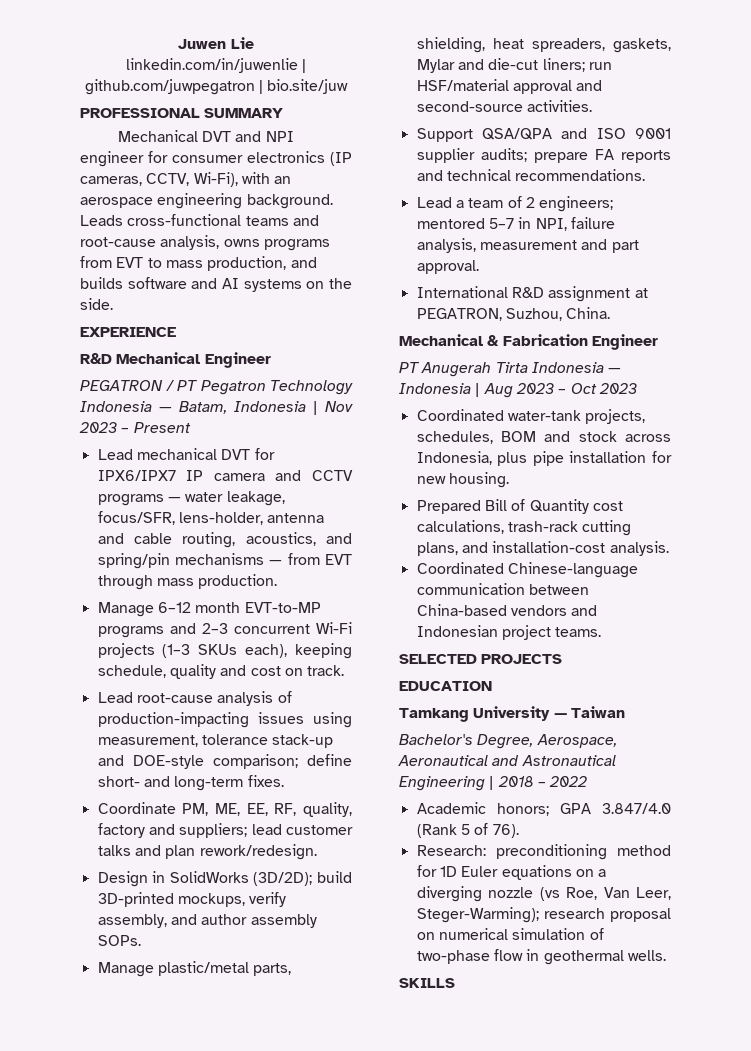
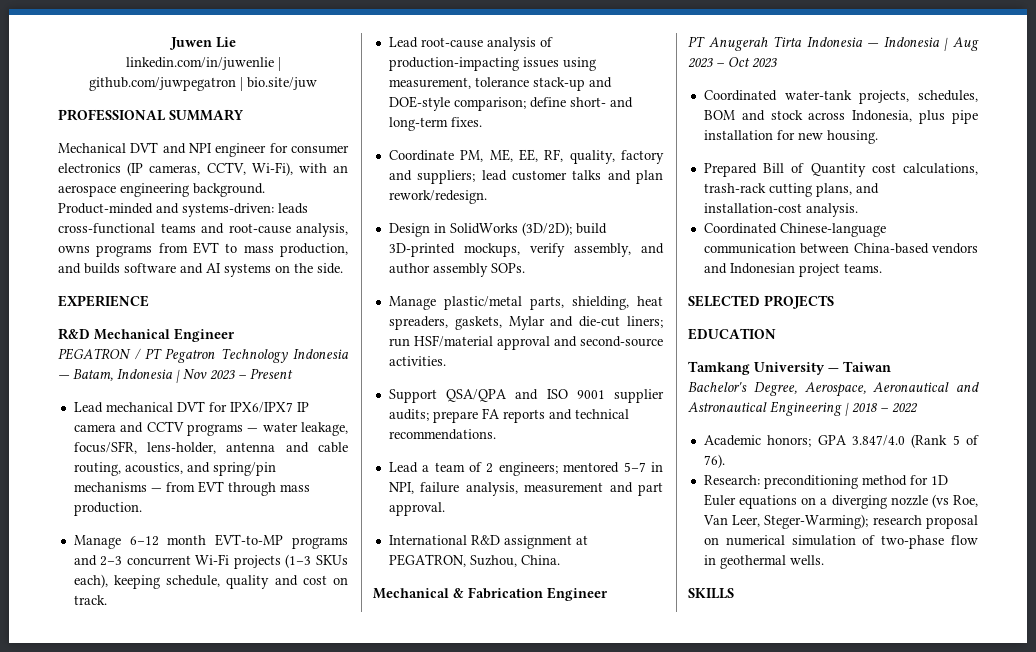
- Leads cross-functional teams and root-cause analysis, owns programs from EVT to mass production, and builds software and AI systems on the side.
+ Product-minded and systems-driven: leads cross-functional teams and root-cause analysis, owns programs from EVT to mass production, and builds software and AI systems on the side.

